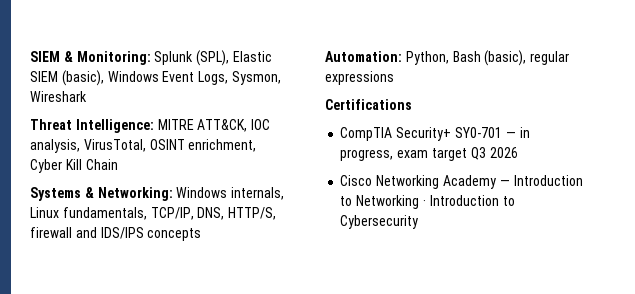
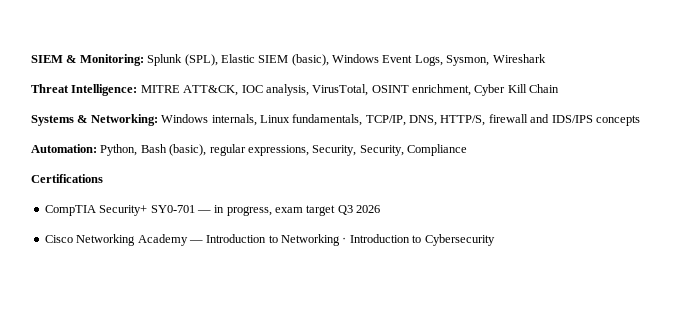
- Automation: Python, Bash (basic), regular expressions
+ Automation: Python, Bash (basic), regular expressions, Security, Security, Compliance

